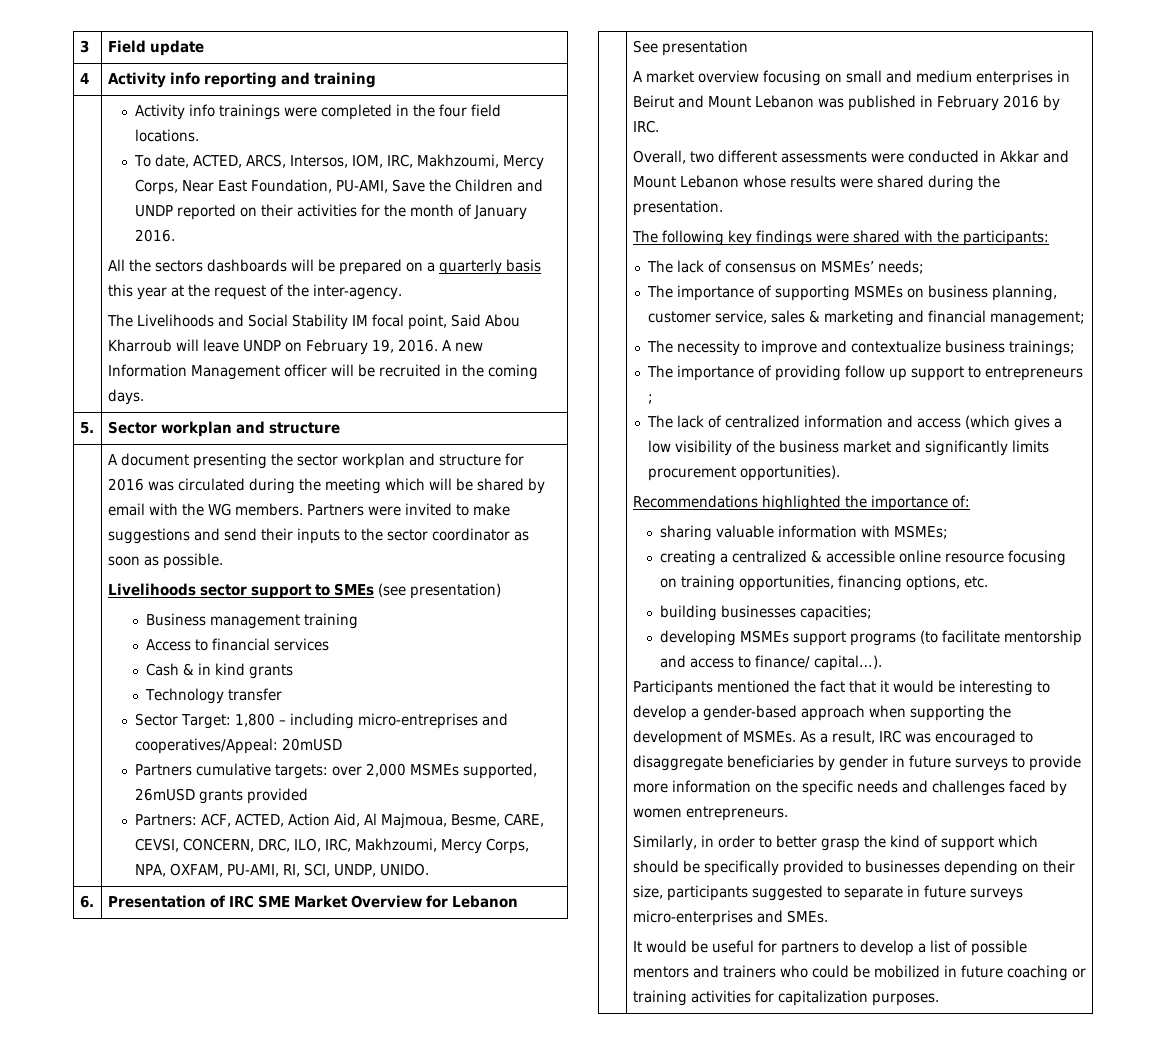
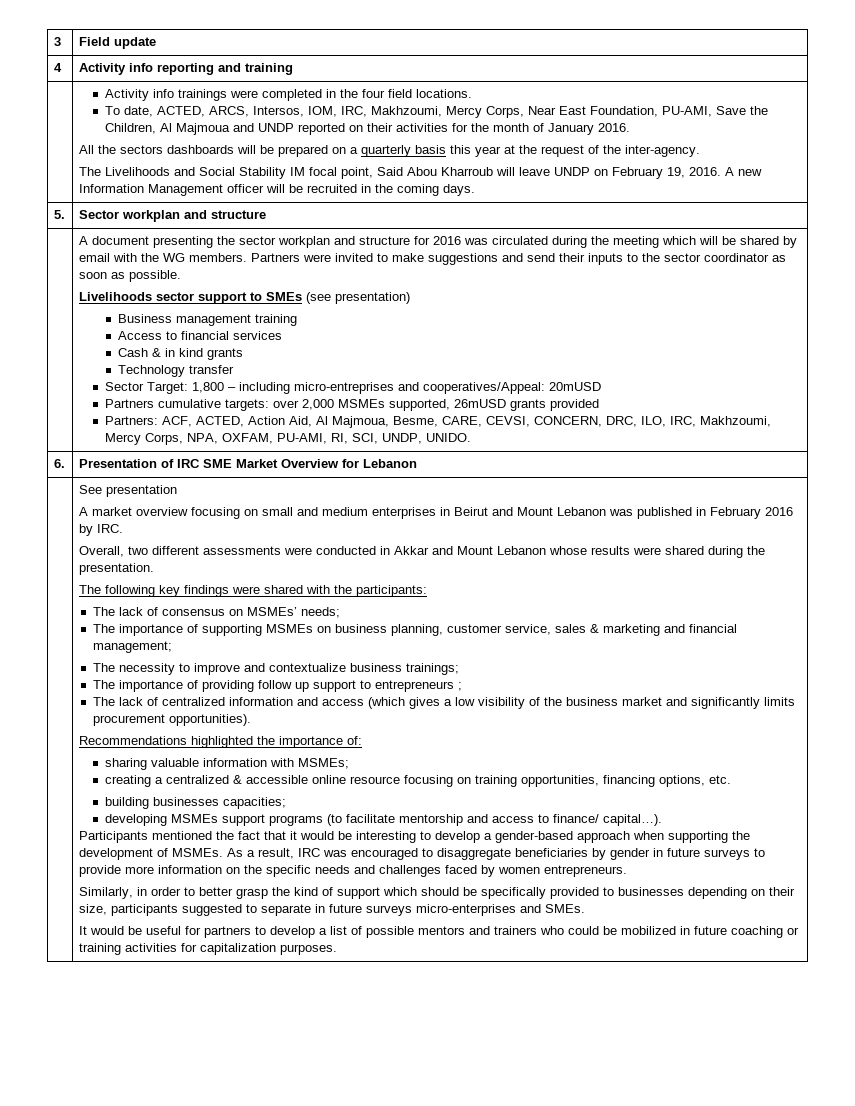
- To date, ACTED, ARCS, Intersos, IOM, IRC, Makhzoumi, Mercy Corps, Near East Foundation, PU‐AMI, Save the Children and UNDP reported on their activities for the month of January 2016.
+ To date, ACTED, ARCS, Intersos, IOM, IRC, Makhzoumi, Mercy Corps, Near East Foundation, PU‐AMI, Save the Children, Al Majmoua and UNDP reported on their activities for the month of January 2016.

